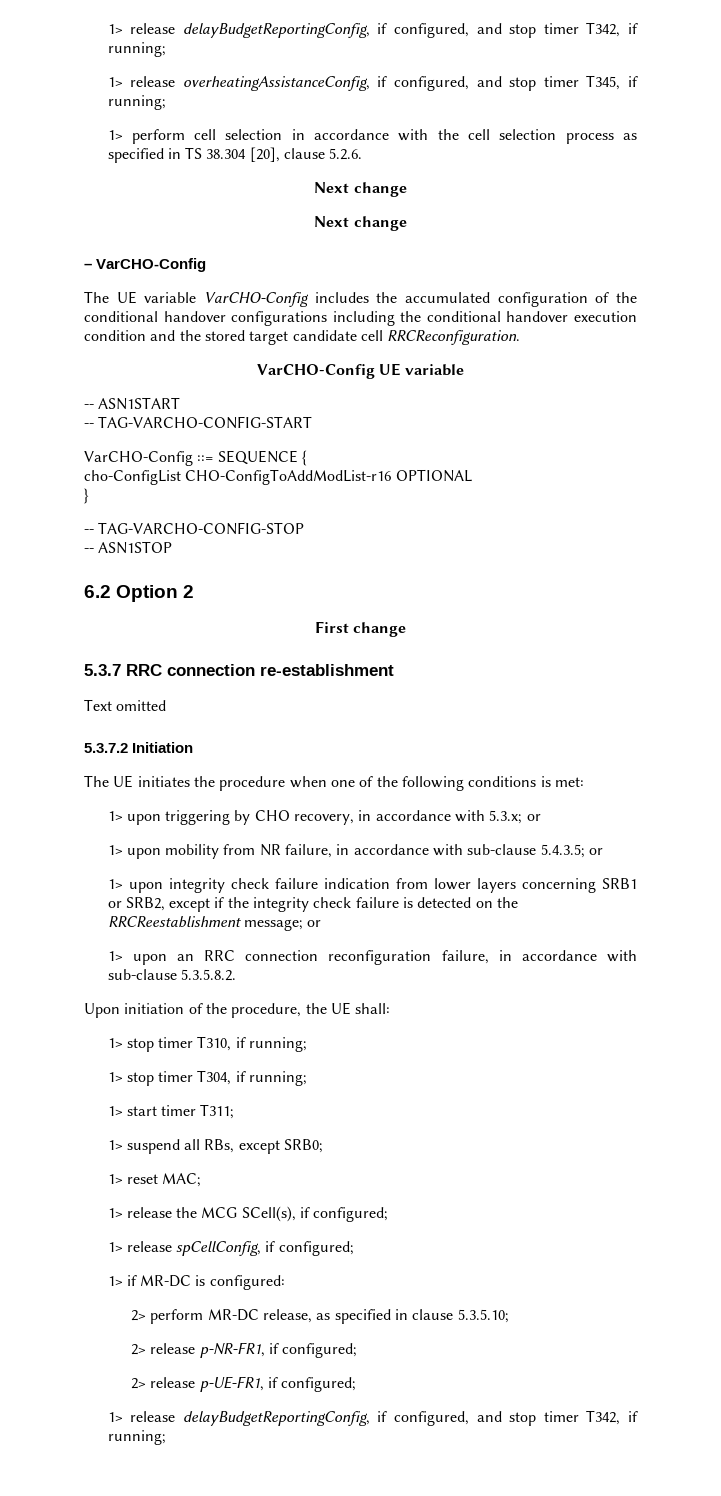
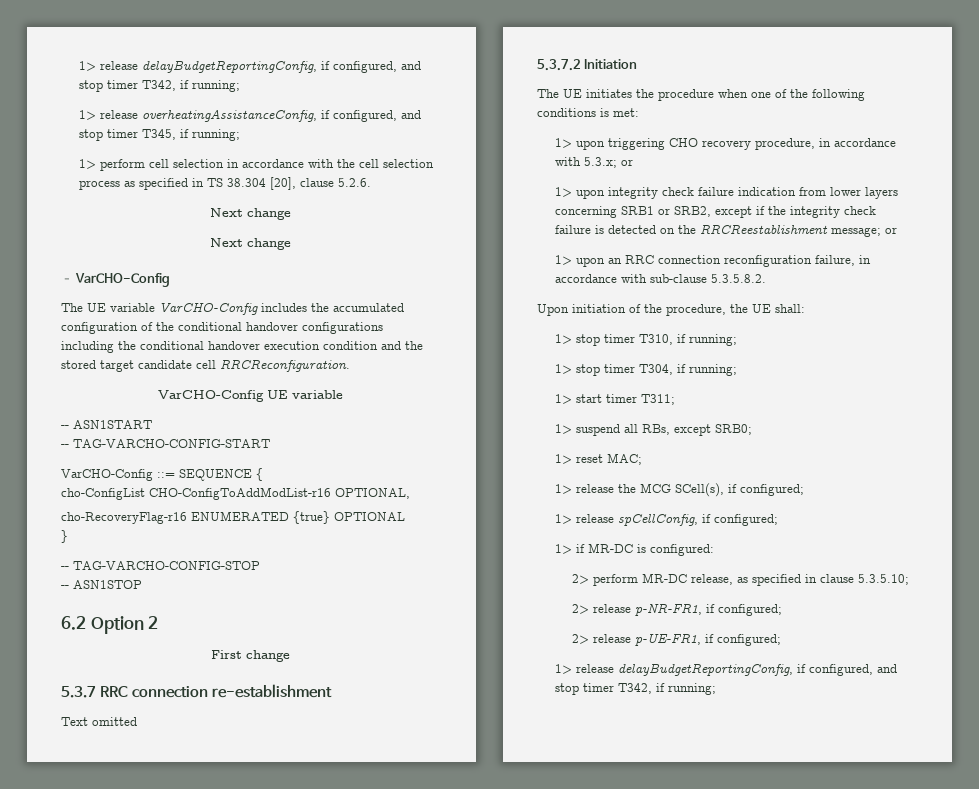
- cho-ConfigList CHO-ConfigToAddModList-r16 OPTIONAL
+ cho-ConfigList CHO-ConfigToAddModList-r16 OPTIONAL,
+ cho-RecoveryFlag-r16 ENUMERATED {true} OPTIONAL
- 1> upon triggering by CHO recovery, in accordance with 5.3.x; or
+ 1> upon triggering CHO recovery procedure, in accordance with 5.3.x; or
- 1> upon mobility from NR failure, in accordance with sub-clause 5.4.3.5; or

